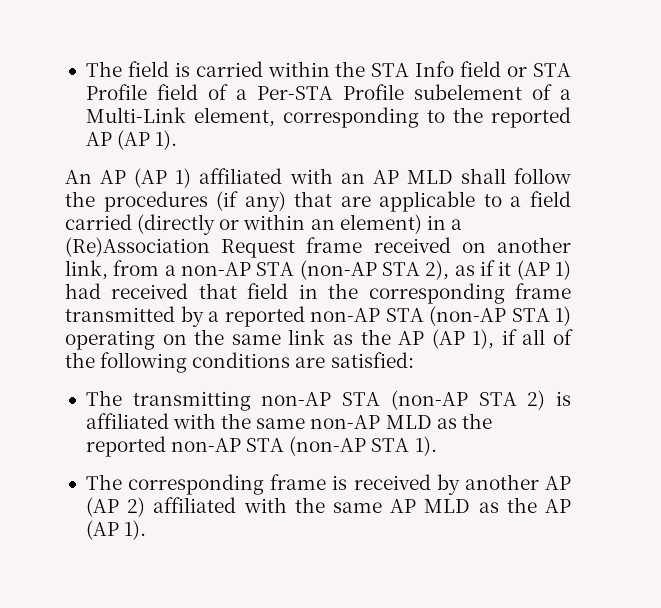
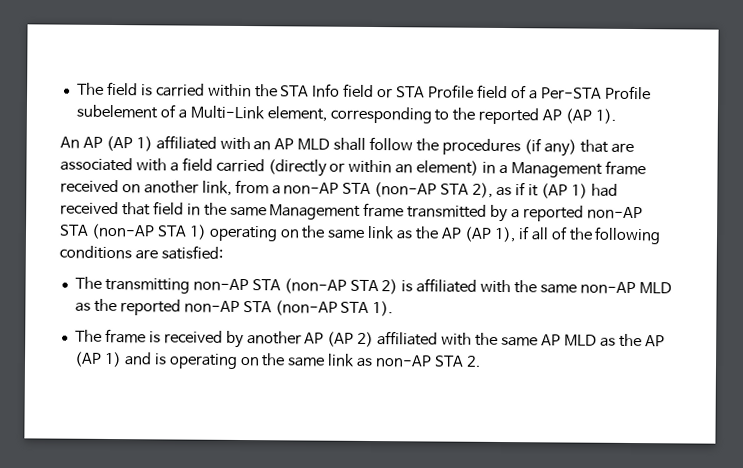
- An AP (AP 1) affiliated with an AP MLD shall follow the procedures (if any) that are applicable to a field carried (directly or within an element) in a (Re)Association Request frame received on another link, from a non-AP STA (non-AP STA 2), as if it (AP 1) had received that field in the corresponding frame transmitted by a reported non-AP STA (non-AP STA 1) operating on the same link as the AP (AP 1), if all of the following conditions are satisfied:
+ An AP (AP 1) affiliated with an AP MLD shall follow the procedures (if any) that are associated with a field carried (directly or within an element) in a Management frame received on another link, from a non-AP STA (non-AP STA 2), as if it (AP 1) had received that field in the same Management frame transmitted by a reported non-AP STA (non-AP STA 1) operating on the same link as the AP (AP 1), if all of the following conditions are satisfied:
- The corresponding frame is received by another AP (AP 2) affiliated with the same AP MLD as the AP (AP 1).
+ The frame is received by another AP (AP 2) affiliated with the same AP MLD as the AP (AP 1) and is operating on the same link as non-AP STA 2.

